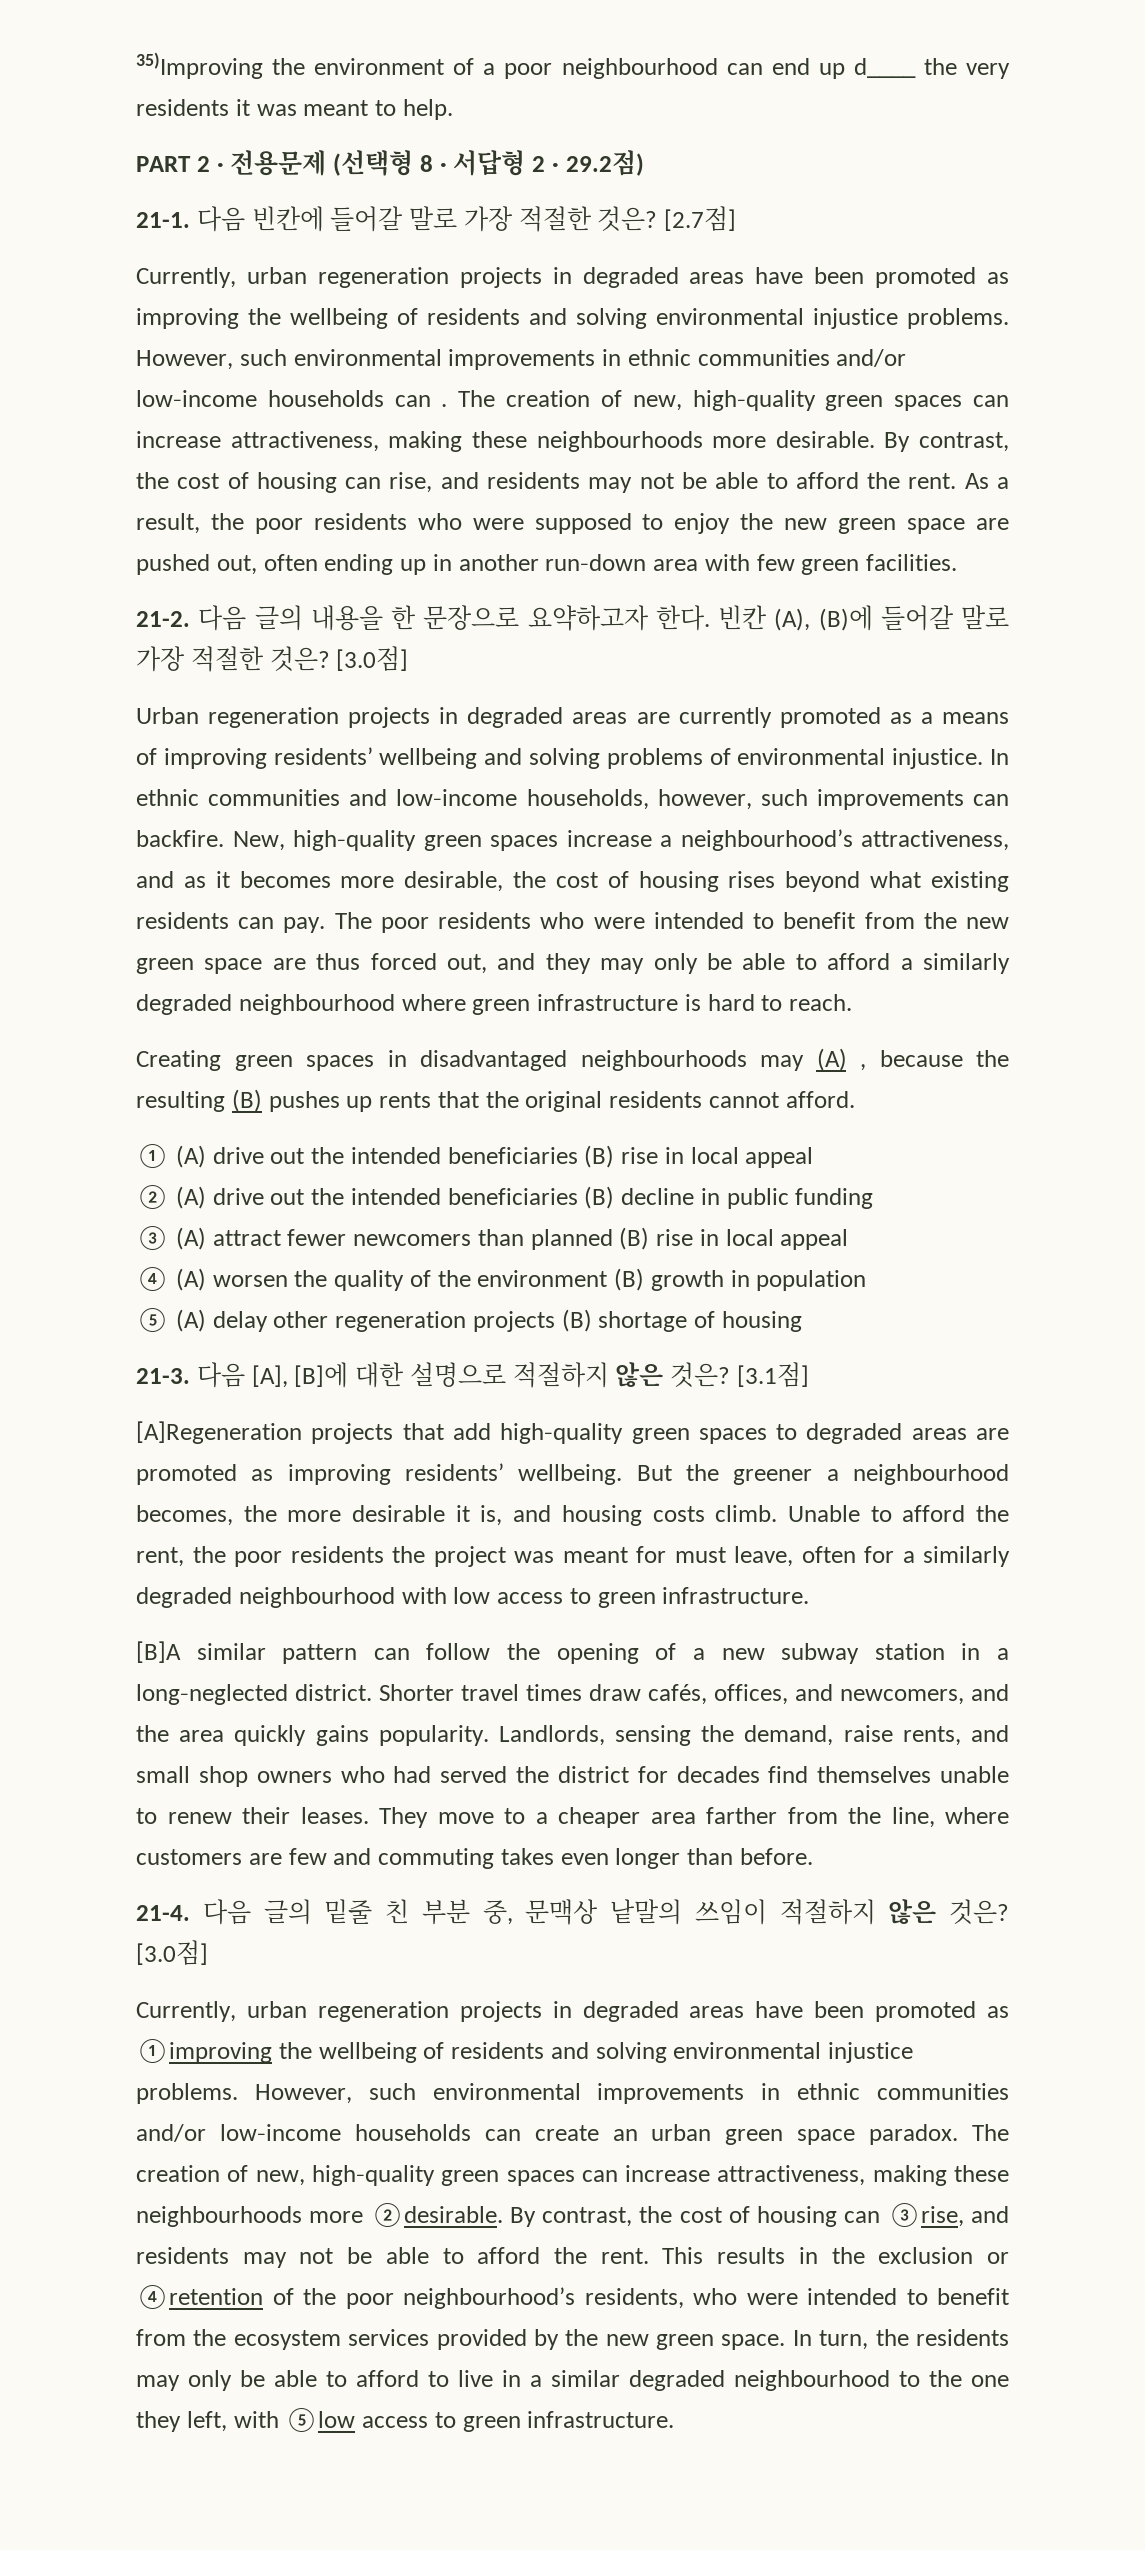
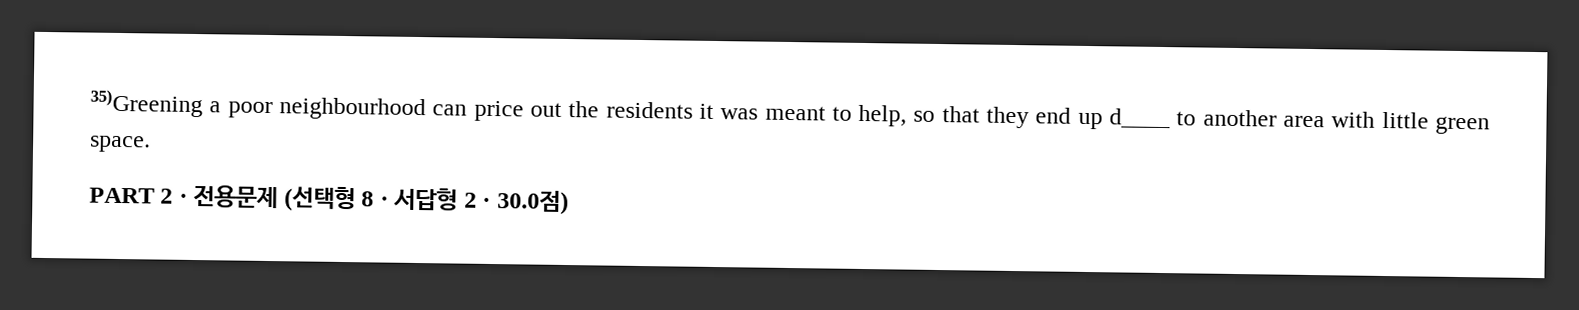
- 35)Improving the environment of a poor neighbourhood can end up d____ the very residents it was meant to help.
+ 35)Greening a poor neighbourhood can price out the residents it was meant to help, so that they end up d____ to another area with little green space.
- PART 2 · 전용문제 (선택형 8 · 서답형 2 · 29.2점)
- 21-1. 다음 빈칸에 들어갈 말로 가장 적절한 것은? [2.7점]
- Currently, urban regeneration projects in degraded areas have been promoted as improving the wellbeing of residents and solving environmental injustice problems. However, such environmental improvements in ethnic communities and/or low‑income households can . The creation of new, high‑quality green spaces can increase attractiveness, making these neighbourhoods more desirable. By contrast, the cost of housing can rise, and residents may not be able to afford the rent. As a result, the poor residents who were supposed to enjoy the new green space are pushed out, often ending up in another run‑down area with few green facilities.
- 21-2. 다음 글의 내용을 한 문장으로 요약하고자 한다. 빈칸 (A), (B)에 들어갈 말로 가장 적절한 것은? [3.0점]
- Urban regeneration projects in degraded areas are currently promoted as a means of improving residents’ wellbeing and solving problems of environmental injustice. In ethnic communities and low‑income households, however, such improvements can backfire. New, high‑quality green spaces increase a neighbourhood’s attractiveness, and as it becomes more desirable, the cost of housing rises beyond what existing residents can pay. The poor residents who were intended to benefit from the new green space are thus forced out, and they may only be able to afford a similarly degraded neighbourhood where green infrastructure is hard to reach.
- Creating green spaces in disadvantaged neighbourhoods may (A) , because the resulting (B) pushes up rents that the original residents cannot afford.
- ① (A) drive out the intended beneficiaries (B) rise in local appeal
- ② (A) drive out the intended beneficiaries (B) decline in public funding
- ③ (A) attract fewer newcomers than planned (B) rise in local appeal
- ④ (A) worsen the quality of the environment (B) growth in population
- ⑤ (A) delay other regeneration projects (B) shortage of housing
- 21-3. 다음 [A], [B]에 대한 설명으로 적절하지 않은 것은? [3.1점]
- [A]Regeneration projects that add high‑quality green spaces to degraded areas are promoted as improving residents’ wellbeing. But the greener a neighbourhood becomes, the more desirable it is, and housing costs climb. Unable to afford the rent, the poor residents the project was meant for must leave, often for a similarly degraded neighbourhood with low access to green infrastructure.
- [B]A similar pattern can follow the opening of a new subway station in a long‑neglected district. Shorter travel times draw cafés, offices, and newcomers, and the area quickly gains popularity. Landlords, sensing the demand, raise rents, and small shop owners who had served the district for decades find themselves unable to renew their leases. They move to a cheaper area farther from the line, where customers are few and commuting takes even longer than before.
- 21-4. 다음 글의 밑줄 친 부분 중, 문맥상 낱말의 쓰임이 적절하지 않은 것은? [3.0점]
- Currently, urban regeneration projects in degraded areas have been promoted as ①improving the wellbeing of residents and solving environmental injustice problems. However, such environmental improvements in ethnic communities and/or low‑income households can create an urban green space paradox. The creation of new, high‑quality green spaces can increase attractiveness, making these neighbourhoods more ②desirable. By contrast, the cost of housing can ③rise, and residents may not be able to afford the rent. This results in the exclusion or ④retention of the poor neighbourhood’s residents, who were intended to benefit from the ecosystem services provided by the new green space. In turn, the residents may only be able to afford to live in a similar degraded neighbourhood to the one they left, with ⑤low access to green infrastructure.
+ PART 2 · 전용문제 (선택형 8 · 서답형 2 · 30.0점)

